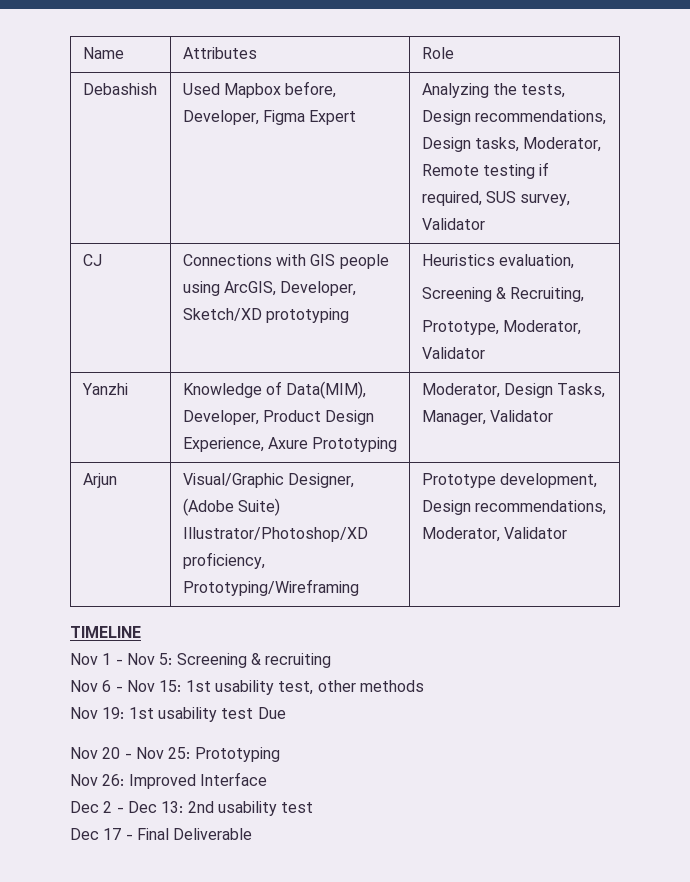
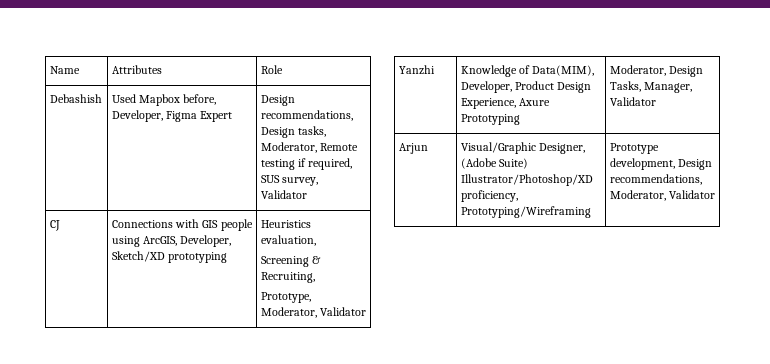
- Debashish | Used Mapbox before, Developer, Figma Expert | Analyzing the tests, Design recommendations, Design tasks, Moderator, Remote testing if required, SUS survey, Validator
+ Debashish | Used Mapbox before, Developer, Figma Expert | Design recommendations, Design tasks, Moderator, Remote testing if required, SUS survey, Validator
- TIMELINE
- Nov 1 - Nov 5: Screening & recruiting
- Nov 6 - Nov 15: 1st usability test, other methods
- Nov 19: 1st usability test Due
- Nov 20 - Nov 25: Prototyping
- Nov 26: Improved Interface
- Dec 2 - Dec 13: 2nd usability test
- Dec 17 - Final Deliverable

